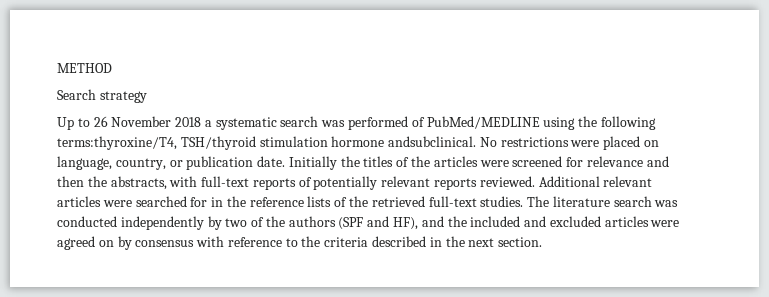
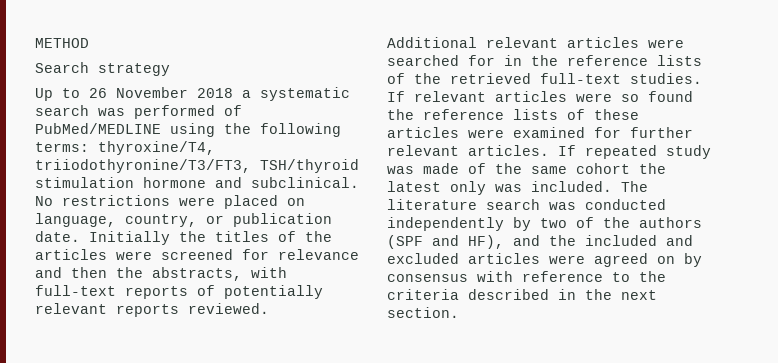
- Up to 26 November 2018 a systematic search was performed of PubMed/MEDLINE using the following terms:thyroxine/T4, TSH/thyroid stimulation hormone andsubclinical.
+ Up to 26 November 2018 a systematic search was performed of PubMed/MEDLINE using the following terms: thyroxine/T4, triiodothyronine/T3/FT3, TSH/thyroid stimulation hormone and subclinical.
+ If relevant articles were so found the reference lists of these articles were examined for further relevant articles. If repeated study was made of the same cohort the latest only was included.

